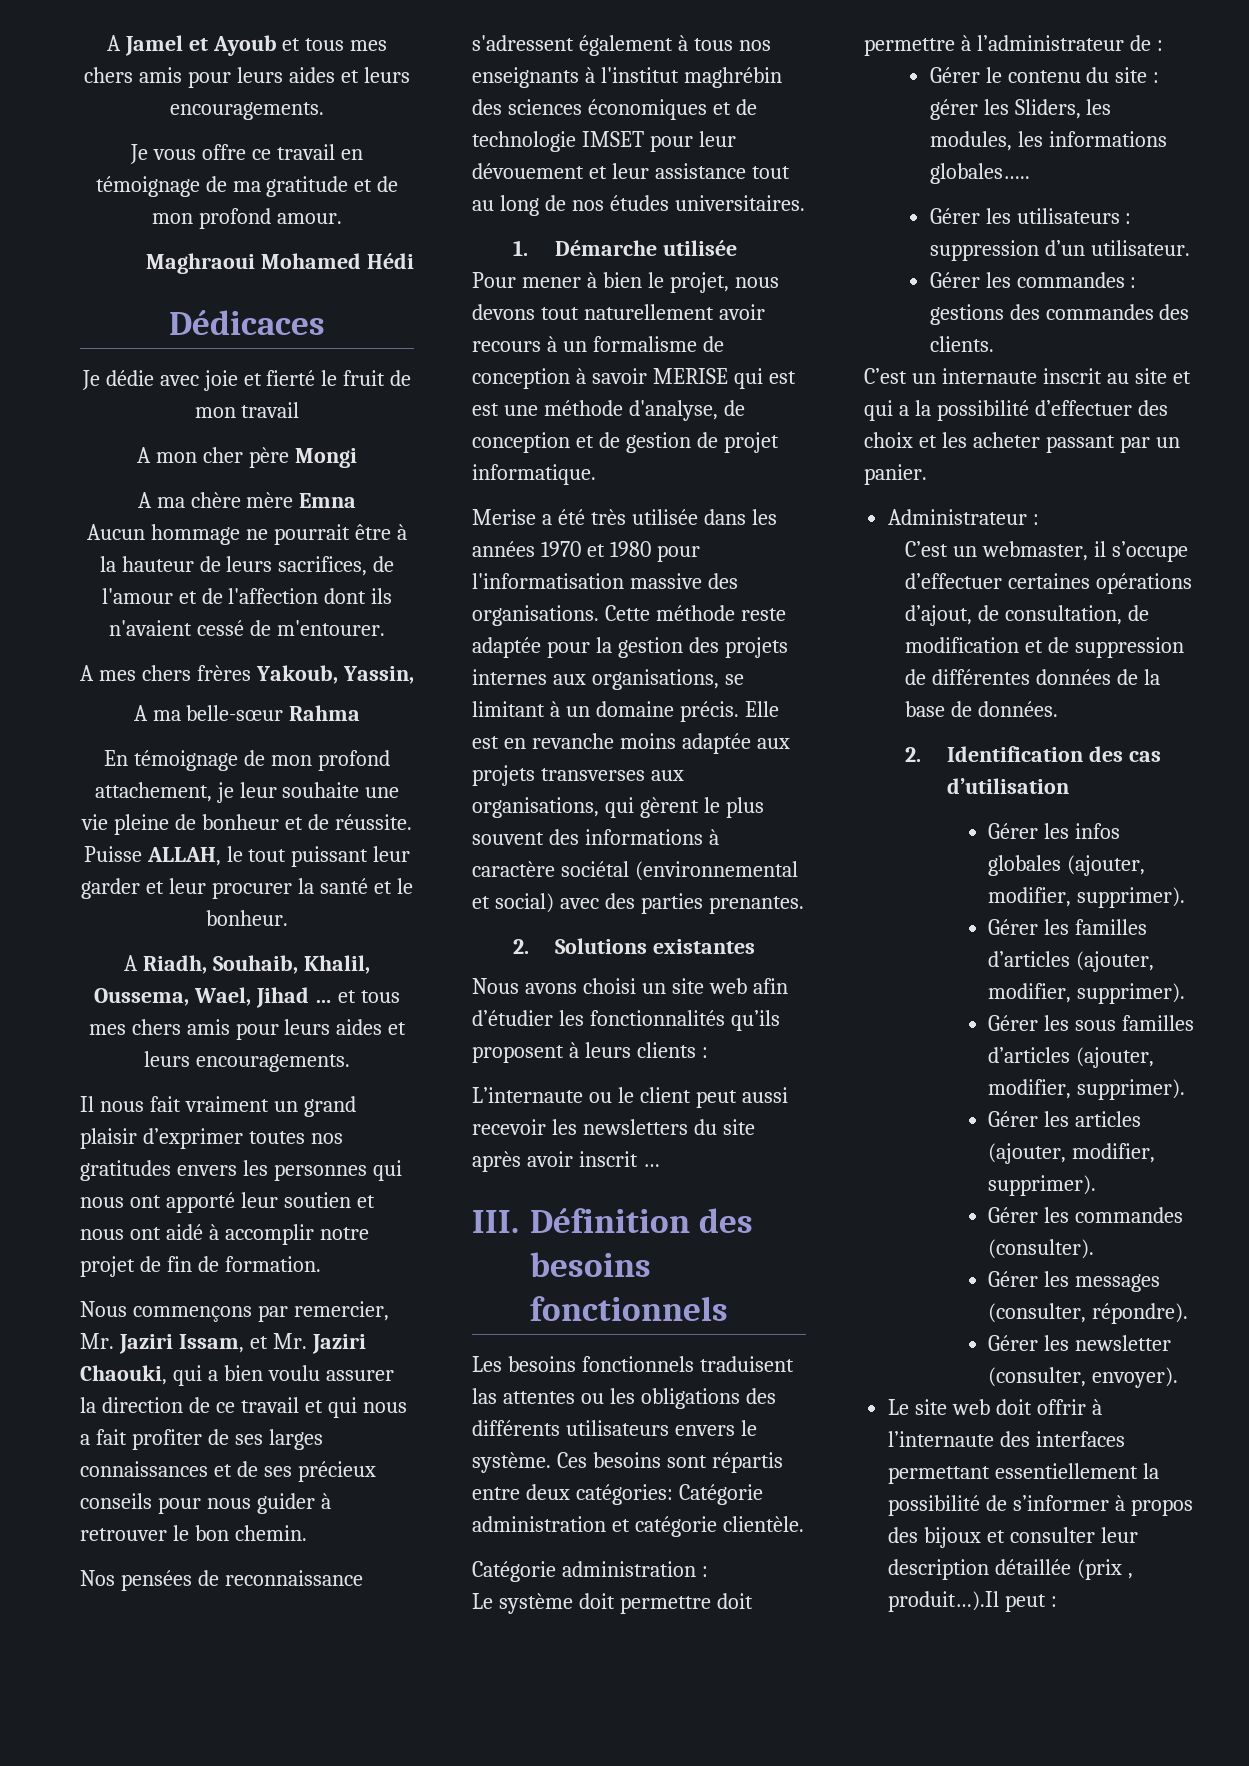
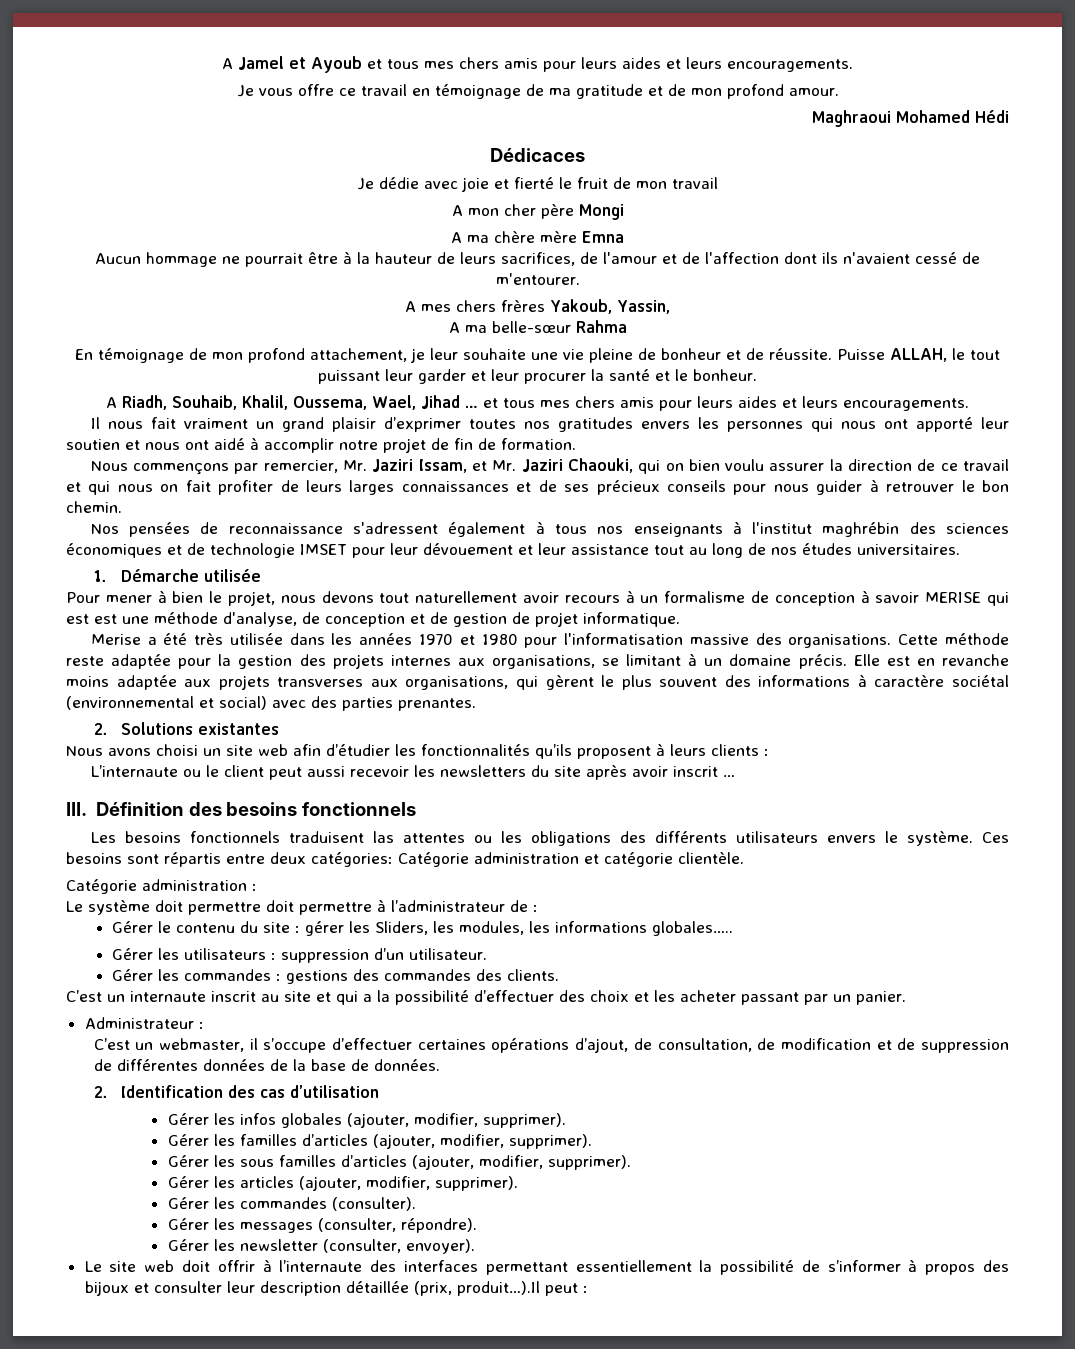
- Nous commençons par remercier, Mr. Jaziri Issam, et Mr. Jaziri Chaouki, qui a bien voulu assurer la direction de ce travail et qui nous a fait profiter de ses larges connaissances et de ses précieux conseils pour nous guider à retrouver le bon chemin.
+ Nous commençons par remercier, Mr. Jaziri Issam, et Mr. Jaziri Chaouki, qui on bien voulu assurer la direction de ce travail et qui nous on fait profiter de leurs larges connaissances et de ses précieux conseils pour nous guider à retrouver le bon chemin.
- Le site web doit offrir à l’internaute des interfaces permettant essentiellement la possibilité de s’informer à propos des bijoux et consulter leur description détaillée (prix , produit…).Il peut :
+ Le site web doit offrir à l’internaute des interfaces permettant essentiellement la possibilité de s’informer à propos des bijoux et consulter leur description détaillée (prix, produit…).Il peut :

